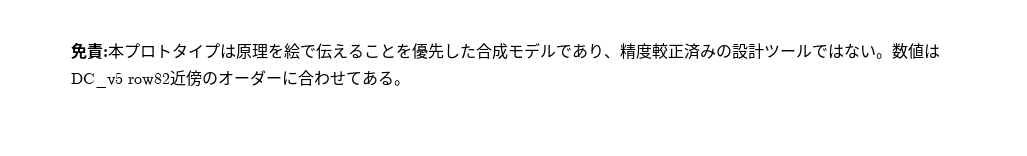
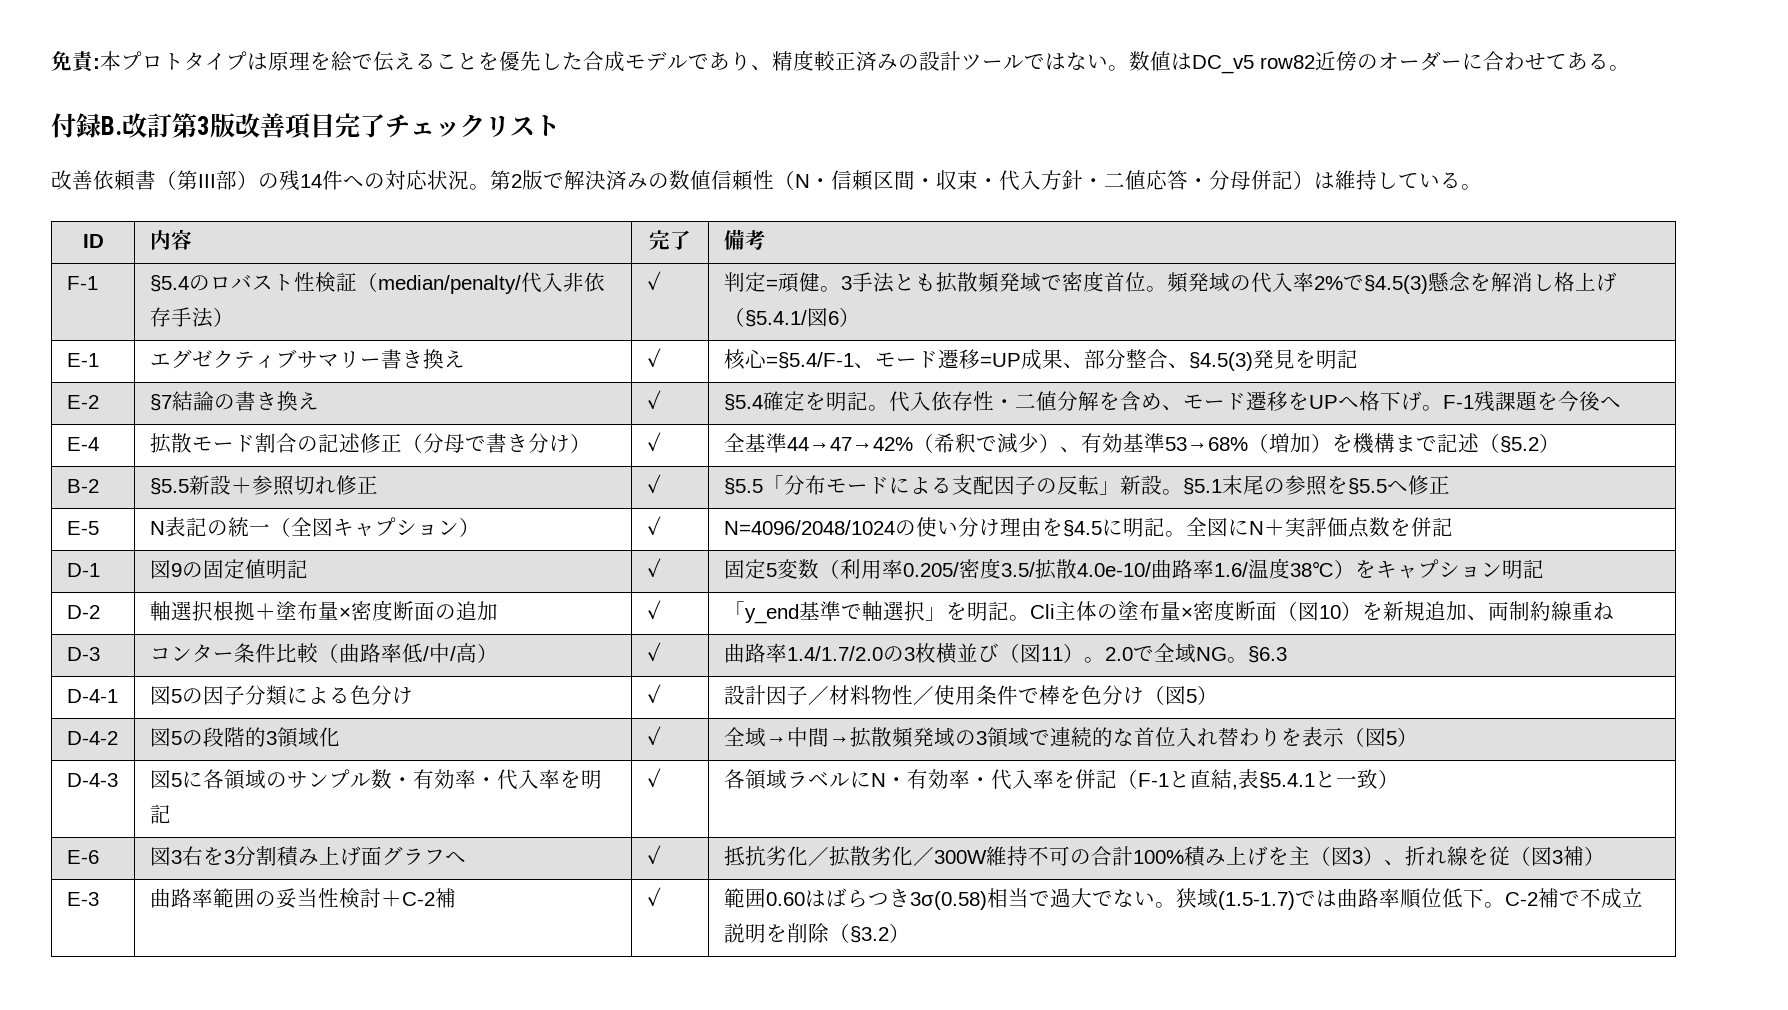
+ 付録B.改訂第3版改善項目完了チェックリスト
+ 改善依頼書（第III部）の残14件への対応状況。第2版で解決済みの数値信頼性（N・信頼区間・収束・代入方針・二値応答・分母併記）は維持している。
+ ID | 内容 | 完了 | 備考
+ F-1 | §5.4のロバスト性検証（median/penalty/代入非依存手法） | ✓ | 判定=頑健。3手法とも拡散頻発域で密度首位。頻発域の代入率2%で§4.5(3)懸念を解消し格上げ（§5.4.1/図6）
+ E-1 | エグゼクティブサマリー書き換え | ✓ | 核心=§5.4/F-1、モード遷移=UP成果、部分整合、§4.5(3)発見を明記
+ E-2 | §7結論の書き換え | ✓ | §5.4確定を明記。代入依存性・二値分解を含め、モード遷移をUPへ格下げ。F-1残課題を今後へ
+ E-4 | 拡散モード割合の記述修正（分母で書き分け） | ✓ | 全基準44→47→42%（希釈で減少）、有効基準53→68%（増加）を機構まで記述（§5.2）
+ B-2 | §5.5新設＋参照切れ修正 | ✓ | §5.5「分布モードによる支配因子の反転」新設。§5.1末尾の参照を§5.5へ修正
+ E-5 | N表記の統一（全図キャプション） | ✓ | N=4096/2048/1024の使い分け理由を§4.5に明記。全図にN＋実評価点数を併記
+ D-1 | 図9の固定値明記 | ✓ | 固定5変数（利用率0.205/密度3.5/拡散4.0e-10/曲路率1.6/温度38℃）をキャプション明記
+ D-2 | 軸選択根拠＋塗布量×密度断面の追加 | ✓ | 「y_end基準で軸選択」を明記。Cli主体の塗布量×密度断面（図10）を新規追加、両制約線重ね
+ D-3 | コンター条件比較（曲路率低/中/高） | ✓ | 曲路率1.4/1.7/2.0の3枚横並び（図11）。2.0で全域NG。§6.3
+ D-4-1 | 図5の因子分類による色分け | ✓ | 設計因子／材料物性／使用条件で棒を色分け（図5）
+ D-4-2 | 図5の段階的3領域化 | ✓ | 全域→中間→拡散頻発域の3領域で連続的な首位入れ替わりを表示（図5）
+ D-4-3 | 図5に各領域のサンプル数・有効率・代入率を明記 | ✓ | 各領域ラベルにN・有効率・代入率を併記（F-1と直結,表§5.4.1と一致）
+ E-6 | 図3右を3分割積み上げ面グラフへ | ✓ | 抵抗劣化／拡散劣化／300W維持不可の合計100%積み上げを主（図3）、折れ線を従（図3補）
+ E-3 | 曲路率範囲の妥当性検討＋C-2補 | ✓ | 範囲0.60はばらつき3σ(0.58)相当で過大でない。狭域(1.5-1.7)では曲路率順位低下。C-2補で不成立説明を削除（§3.2）

